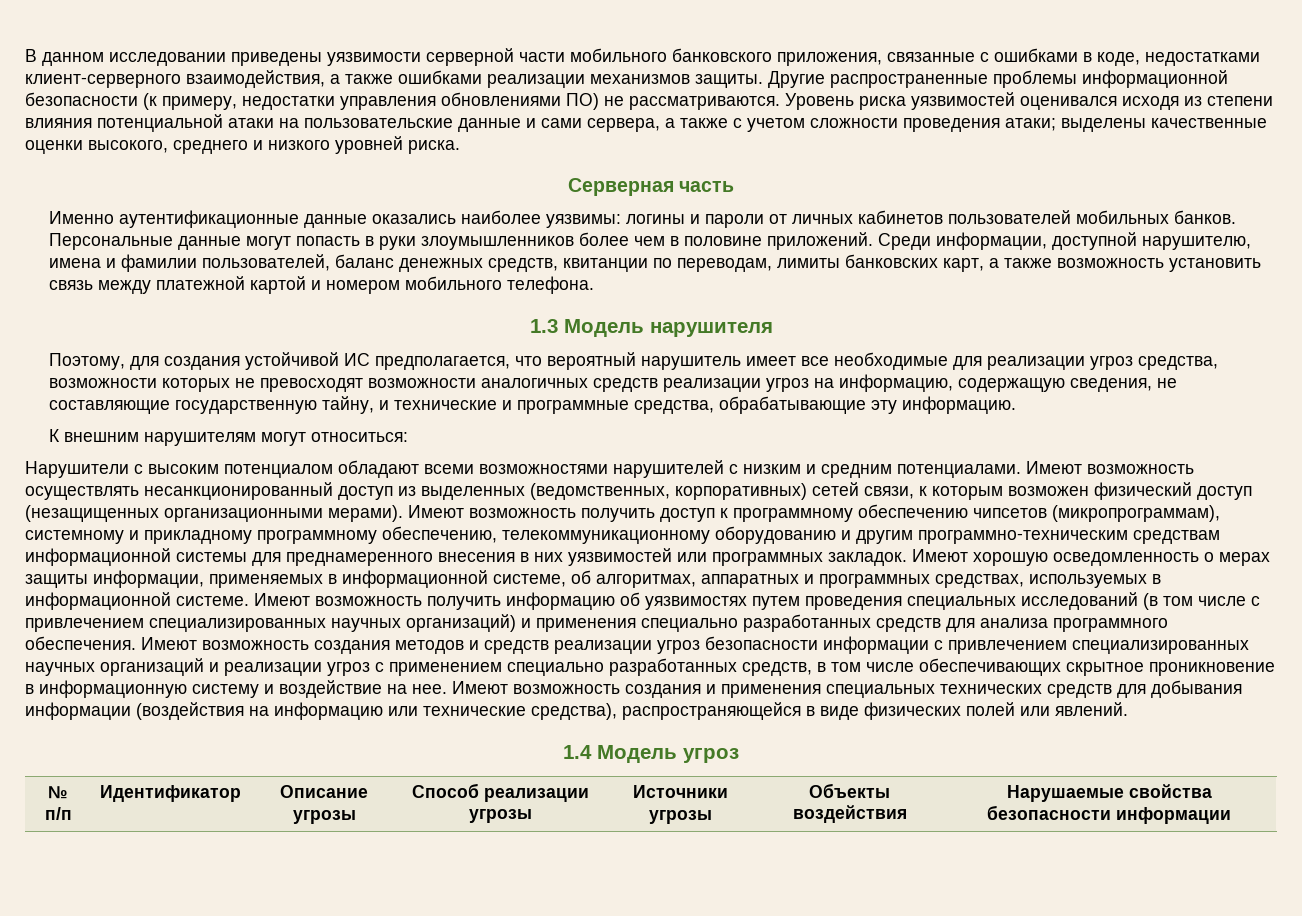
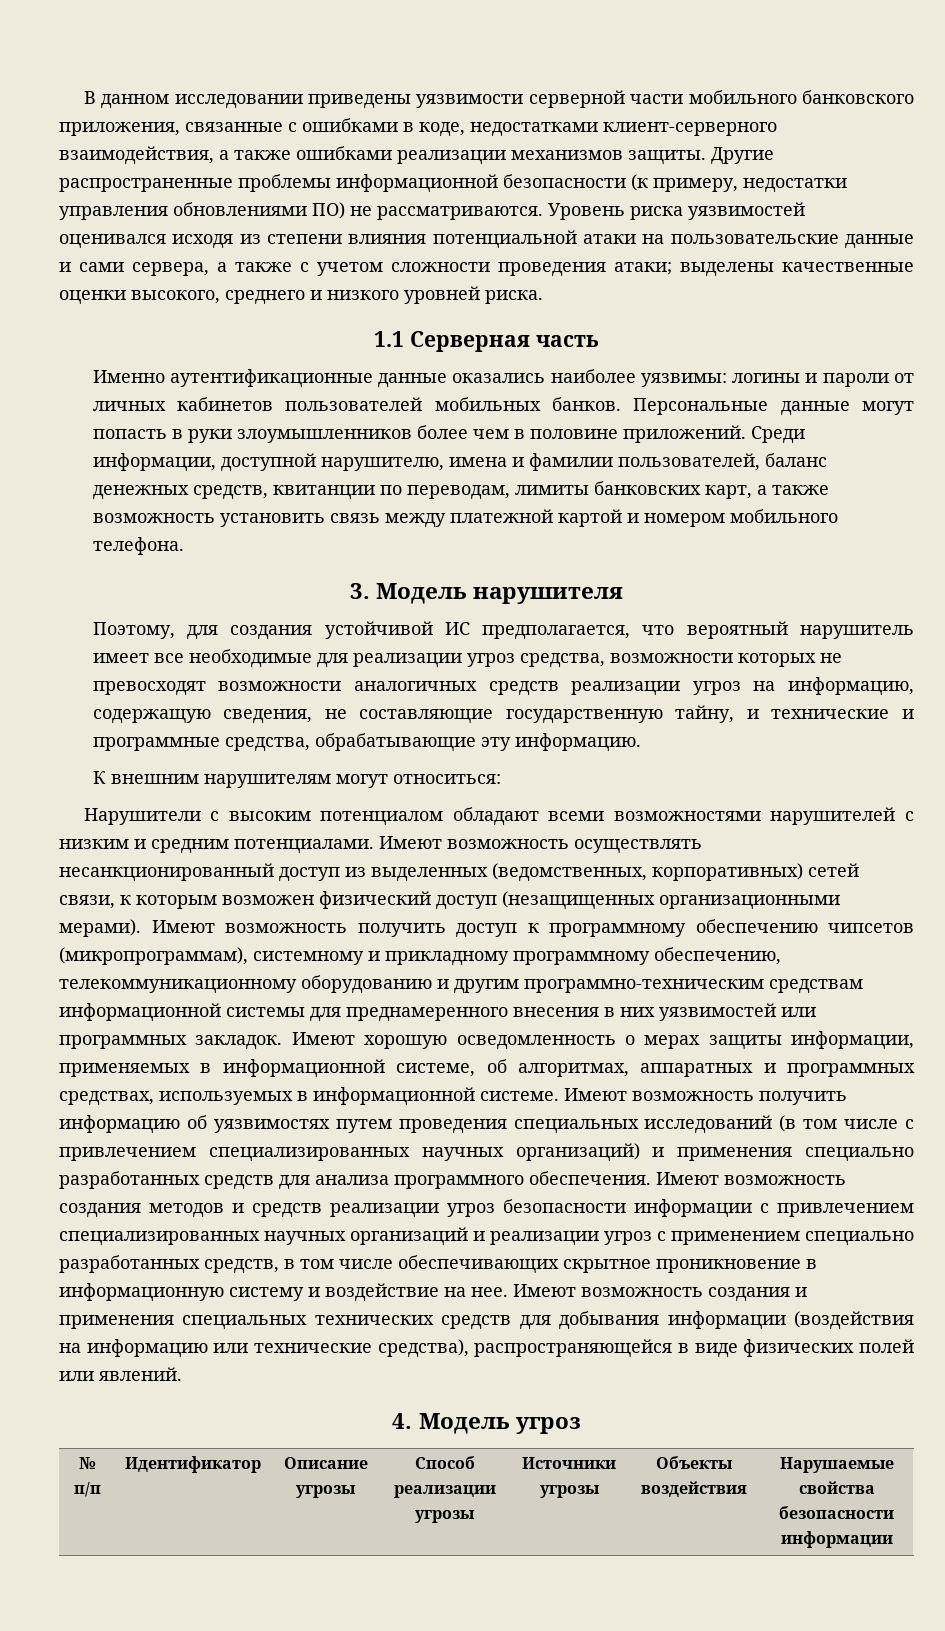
- Серверная часть
+ 1.1 Серверная часть
- 1.3 Модель нарушителя
+ 3. Модель нарушителя
- 1.4 Модель угроз
+ 4. Модель угроз

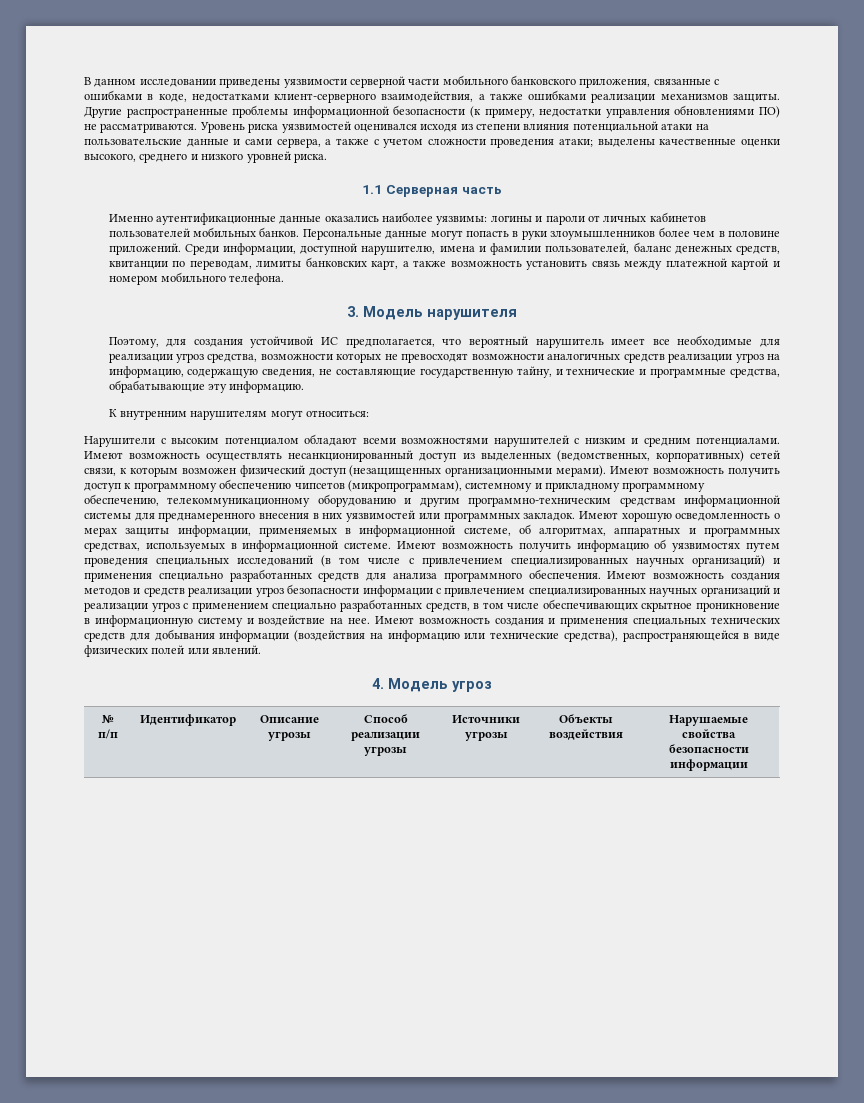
- К внешним нарушителям могут относиться:
+ К внутренним нарушителям могут относиться:

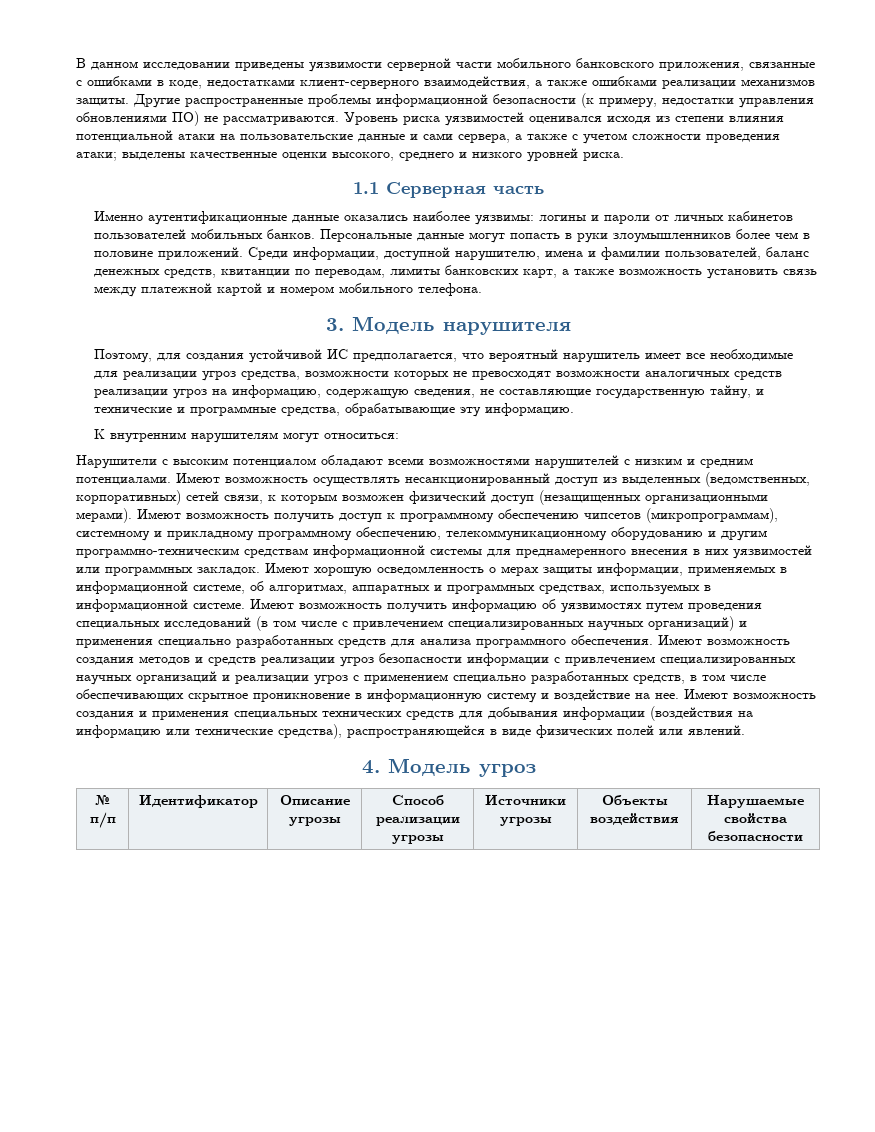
- № п/п | Идентификатор | Описание угрозы | Способ реализации угрозы | Источники угрозы | Объекты воздействия | Нарушаемые свойства безопасности информации
+ № п/п | Идентификатор | Описание угрозы | Способ реализации угрозы | Источники угрозы | Объекты воздействия | Нарушаемые свойства безопасности

